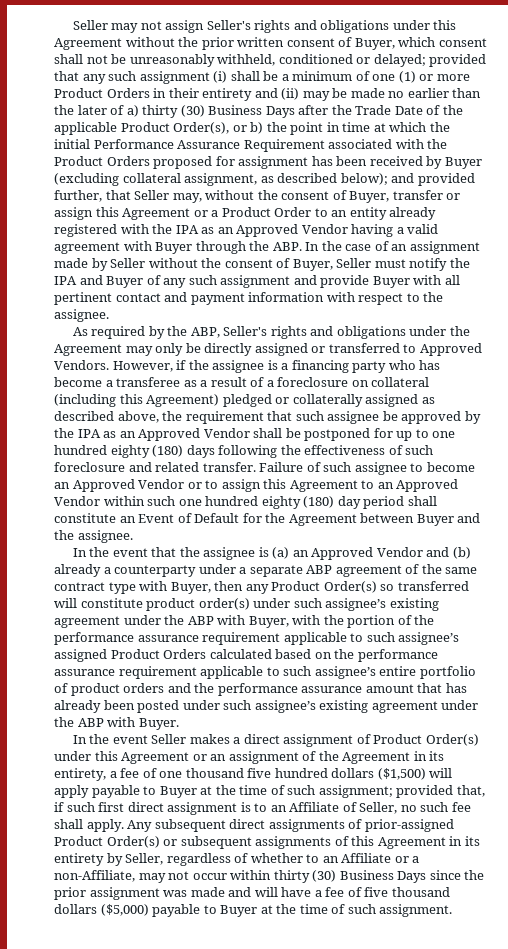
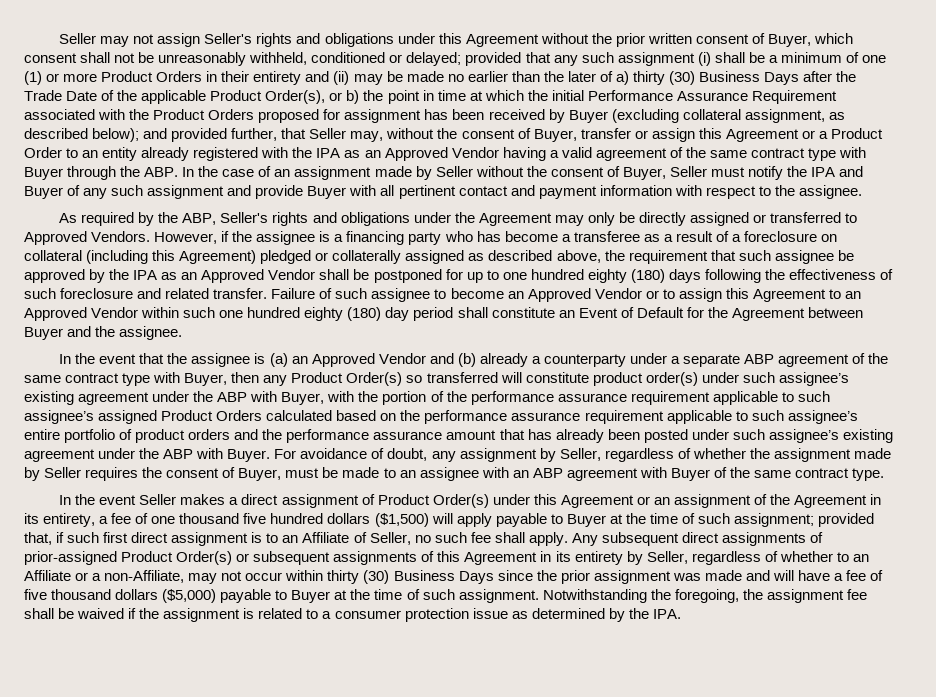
- and provided further, that Seller may, without the consent of Buyer, transfer or assign this Agreement or a Product Order to an entity already registered with the IPA as an Approved Vendor having a valid agreement with Buyer through the ABP. In the case of an assignment made by Seller without the consent of Buyer, Seller must notify the IPA and Buyer of any such assignment and provide Buyer with all pertinent contact and payment information with respect to the assignee.
+ and provided further, that Seller may, without the consent of Buyer, transfer or assign this Agreement or a Product Order to an entity already registered with the IPA as an Approved Vendor having a valid agreement of the same contract type with Buyer through the ABP. In the case of an assignment made by Seller without the consent of Buyer, Seller must notify the IPA and Buyer of any such assignment and provide Buyer with all pertinent contact and payment information with respect to the assignee.
+ For avoidance of doubt, any assignment by Seller, regardless of whether the assignment made by Seller requires the consent of Buyer, must be made to an assignee with an ABP agreement with Buyer of the same contract type.
+ Notwithstanding the foregoing, the assignment fee shall be waived if the assignment is related to a consumer protection issue as determined by the IPA.

